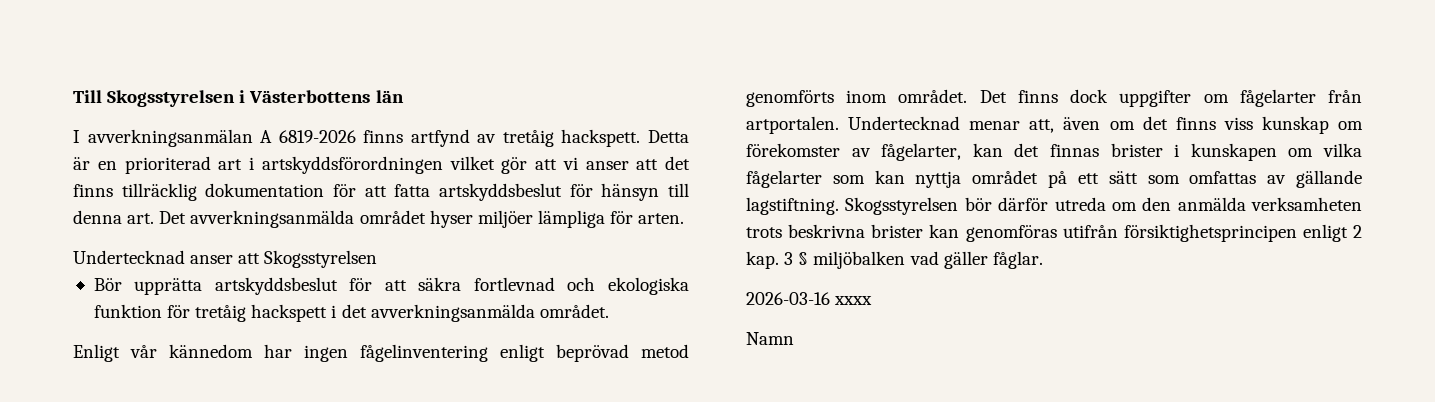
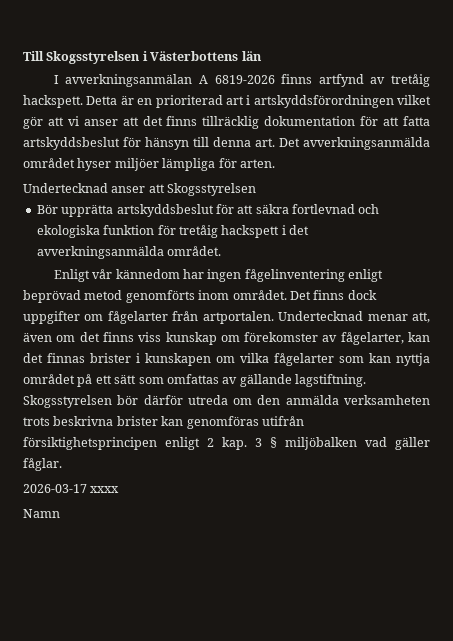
- 2026-03-16 xxxx
+ 2026-03-17 xxxx

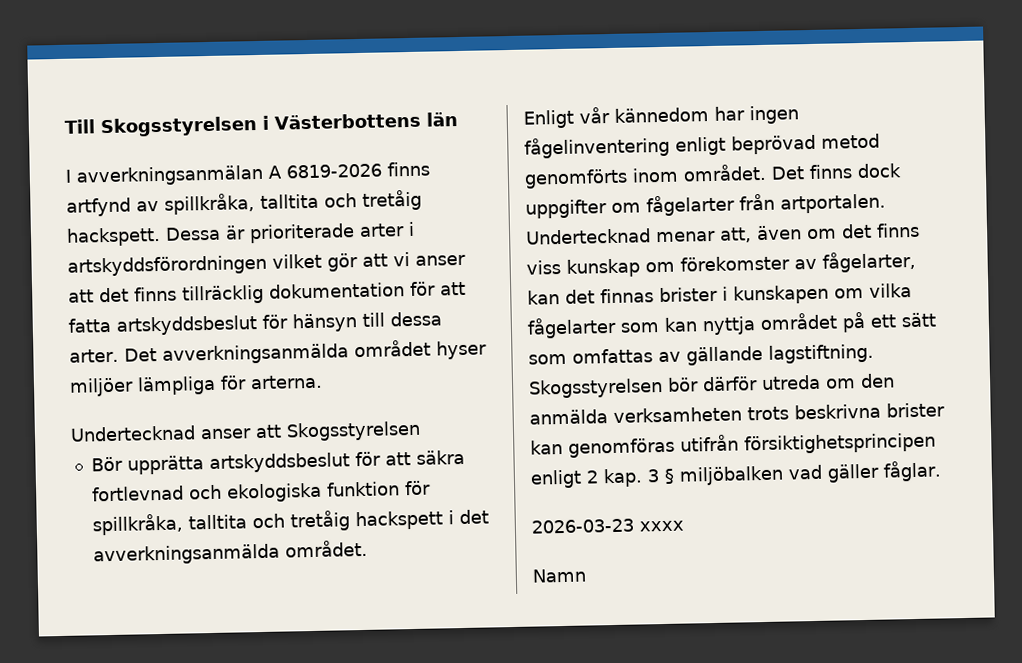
- I avverkningsanmälan A 6819-2026 finns artfynd av tretåig hackspett. Detta är en prioriterad art i artskyddsförordningen vilket gör att vi anser att det finns tillräcklig dokumentation för att fatta artskyddsbeslut för hänsyn till denna art. Det avverkningsanmälda området hyser miljöer lämpliga för arten.
+ I avverkningsanmälan A 6819-2026 finns artfynd av spillkråka, talltita och tretåig hackspett. Dessa är prioriterade arter i artskyddsförordningen vilket gör att vi anser att det finns tillräcklig dokumentation för att fatta artskyddsbeslut för hänsyn till dessa arter. Det avverkningsanmälda området hyser miljöer lämpliga för arterna.
- Bör upprätta artskyddsbeslut för att säkra fortlevnad och ekologiska funktion för tretåig hackspett i det avverkningsanmälda området.
+ Bör upprätta artskyddsbeslut för att säkra fortlevnad och ekologiska funktion för spillkråka, talltita och tretåig hackspett i det avverkningsanmälda området.
- 2026-03-17 xxxx
+ 2026-03-23 xxxx

